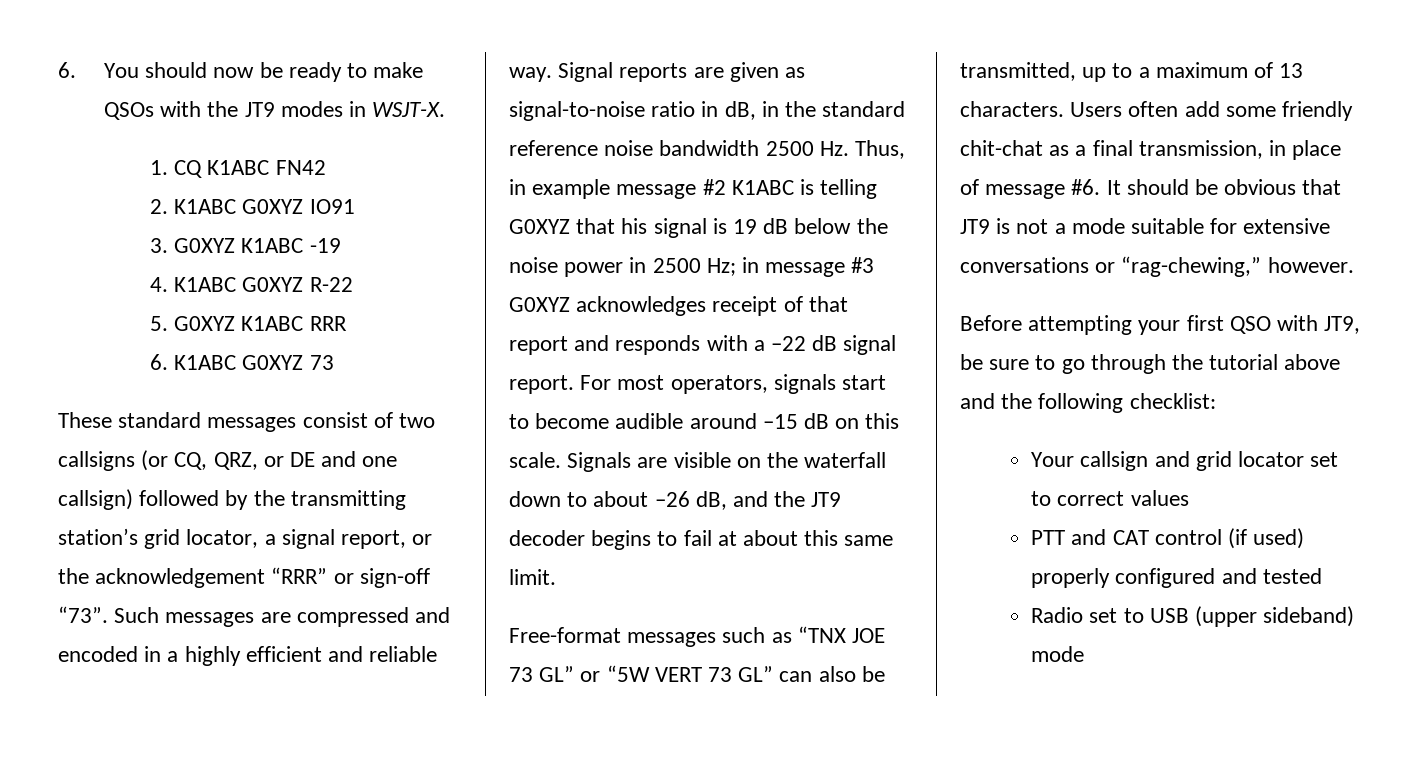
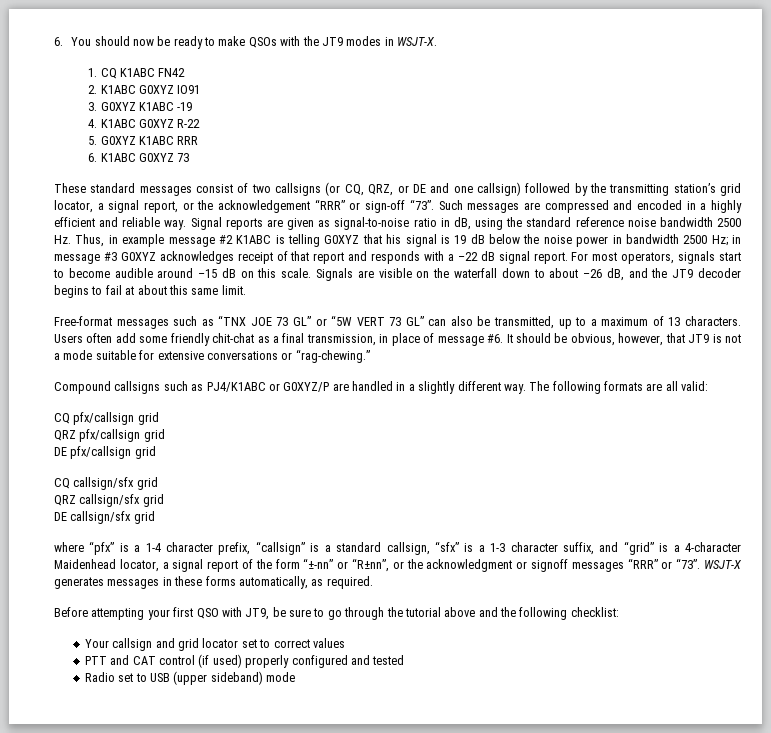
- Signal reports are given as signal-to-noise ratio in dB, in the standard reference noise bandwidth 2500 Hz. Thus, in example message #2 K1ABC is telling G0XYZ that his signal is 19 dB below the noise power in 2500 Hz; in message #3 G0XYZ acknowledges receipt of that report and responds with a –22 dB signal report.
+ Signal reports are given as signal-to-noise ratio in dB, using the standard reference noise bandwidth 2500 Hz. Thus, in example message #2 K1ABC is telling G0XYZ that his signal is 19 dB below the noise power in bandwidth 2500 Hz; in message #3 G0XYZ acknowledges receipt of that report and responds with a –22 dB signal report.
- It should be obvious that JT9 is not a mode suitable for extensive conversations or “rag-chewing,” however.
+ It should be obvious, however, that JT9 is not a mode suitable for extensive conversations or “rag-chewing.”
+ Compound callsigns such as PJ4/K1ABC or G0XYZ/P are handled in a slightly different way. The following formats are all valid:
+ CQ pfx/callsign grid
+ QRZ pfx/callsign grid
+ DE pfx/callsign grid
+ CQ callsign/sfx grid
+ QRZ callsign/sfx grid
+ DE callsign/sfx grid
+ where “pfx” is a 1-4 character prefix, “callsign” is a standard callsign, “sfx” is a 1-3 character suffix, and “grid” is a 4-character Maidenhead locator, a signal report of the form “±-nn” or “R±nn”, or the acknowledgment or signoff messages “RRR” or “73”. WSJT-X generates messages in these forms automatically, as required.

